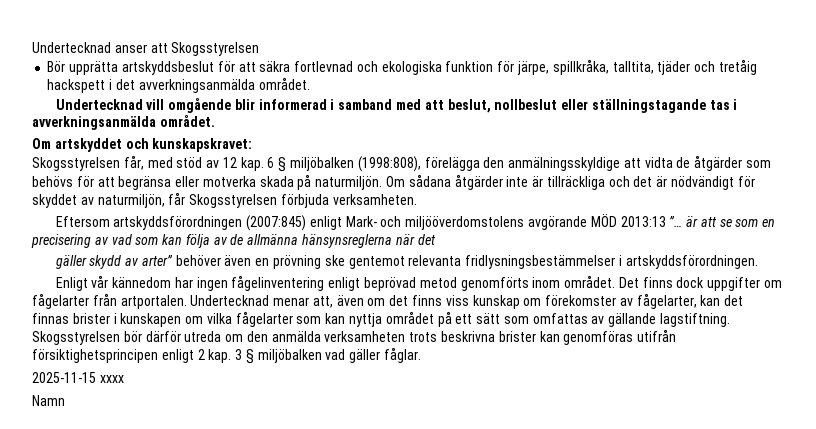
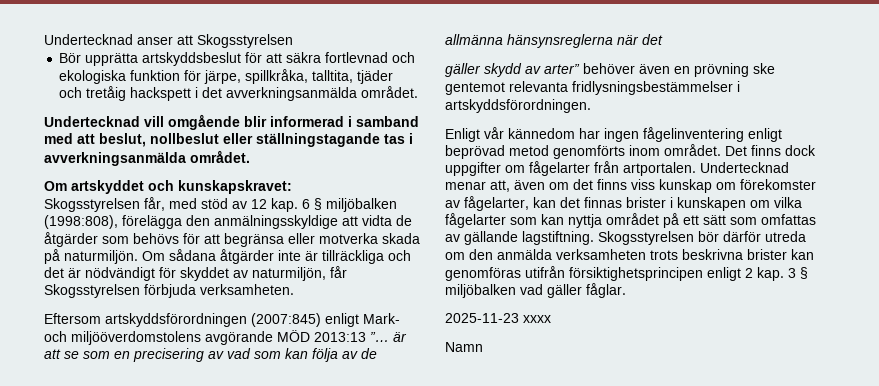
- 2025-11-15 xxxx
+ 2025-11-23 xxxx

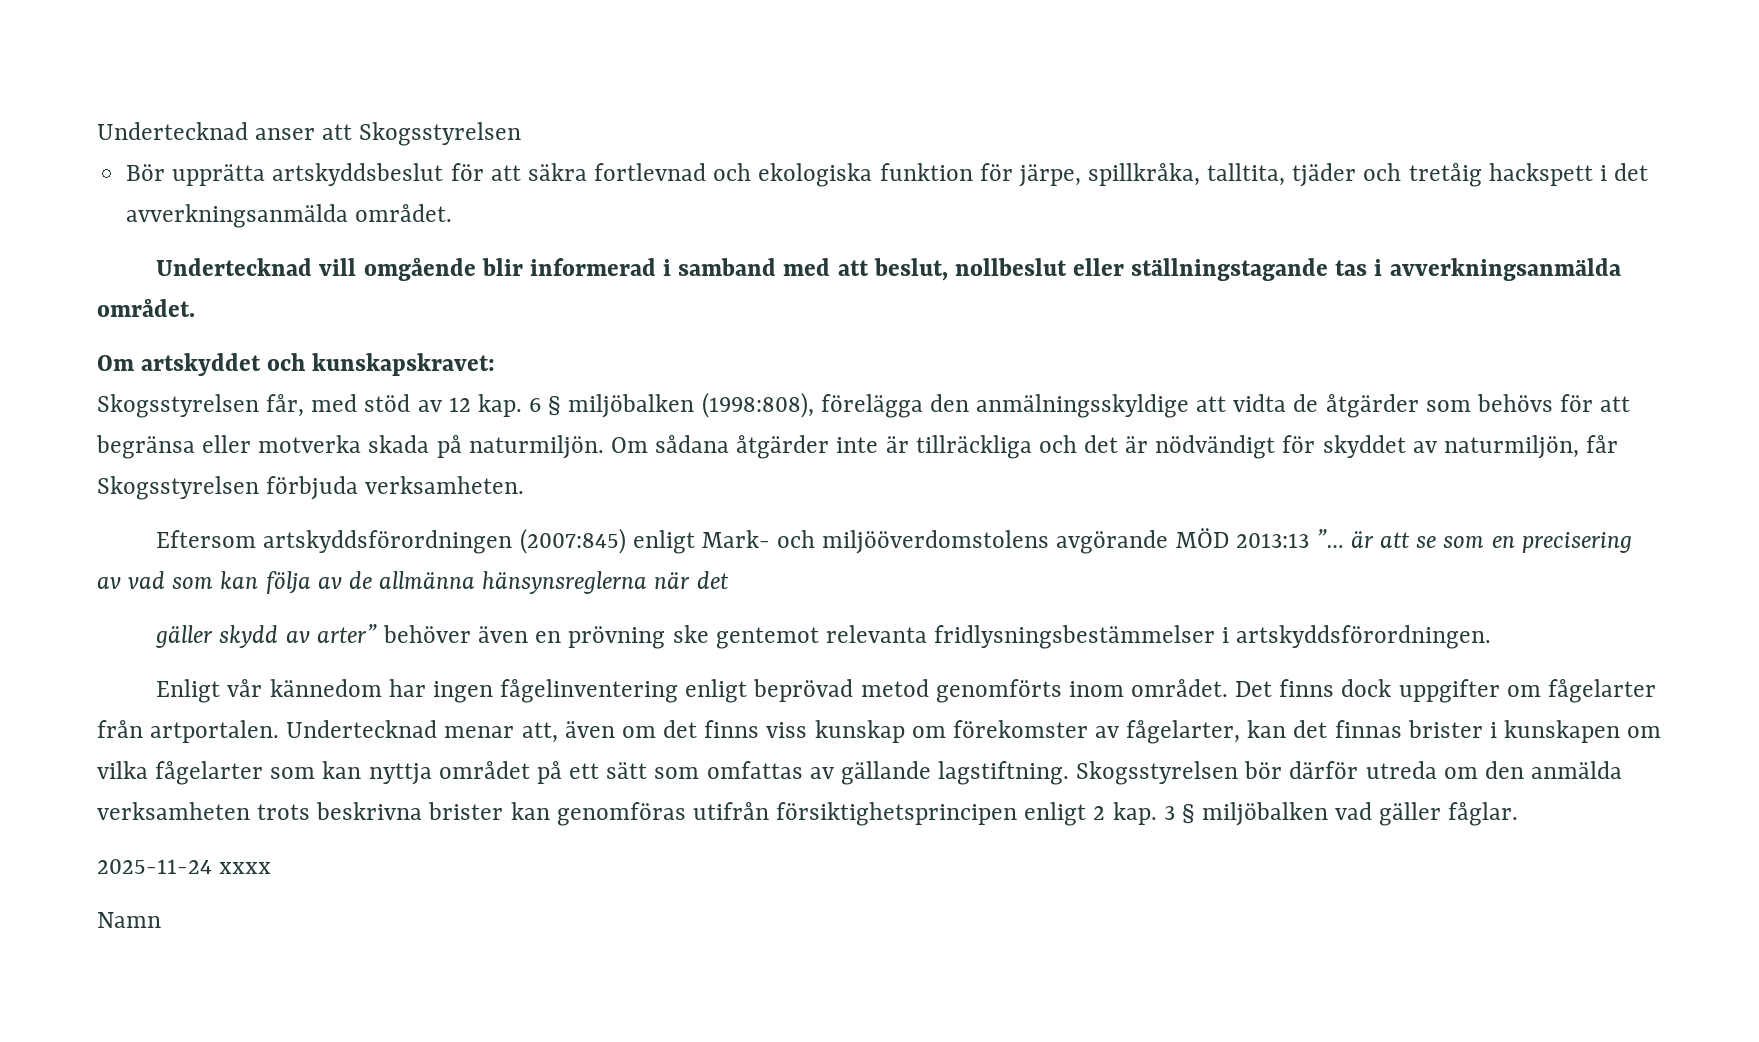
- 2025-11-23 xxxx
+ 2025-11-24 xxxx

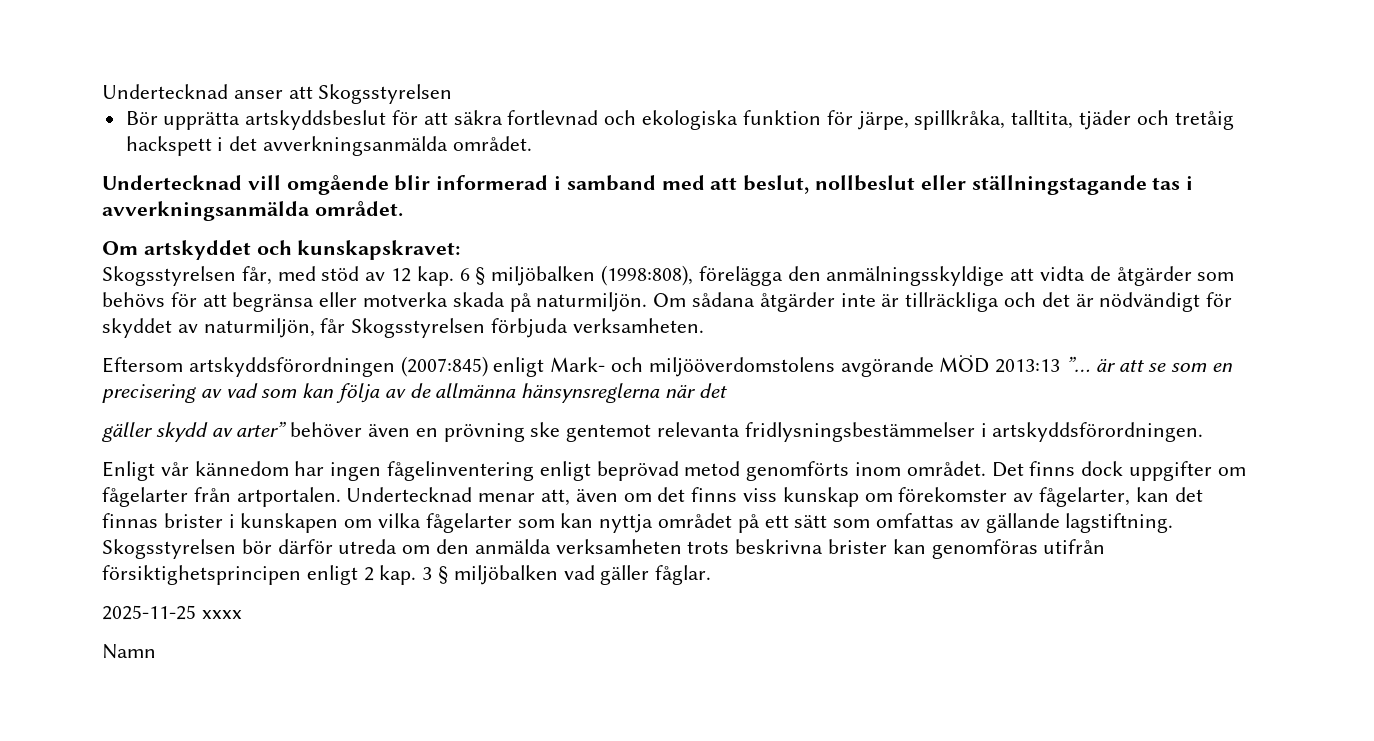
- 2025-11-24 xxxx
+ 2025-11-25 xxxx

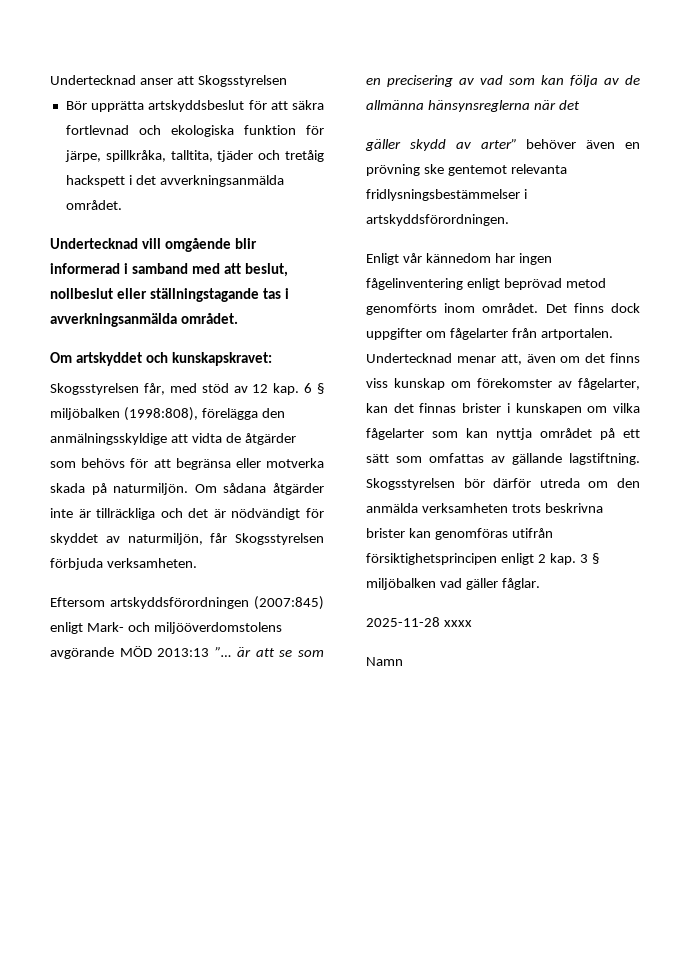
- 2025-11-25 xxxx
+ 2025-11-28 xxxx

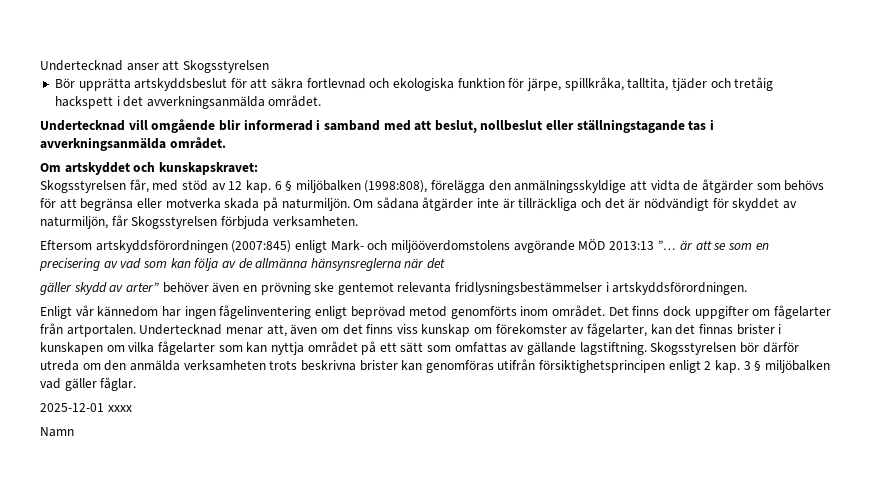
- 2025-11-28 xxxx
+ 2025-12-01 xxxx

